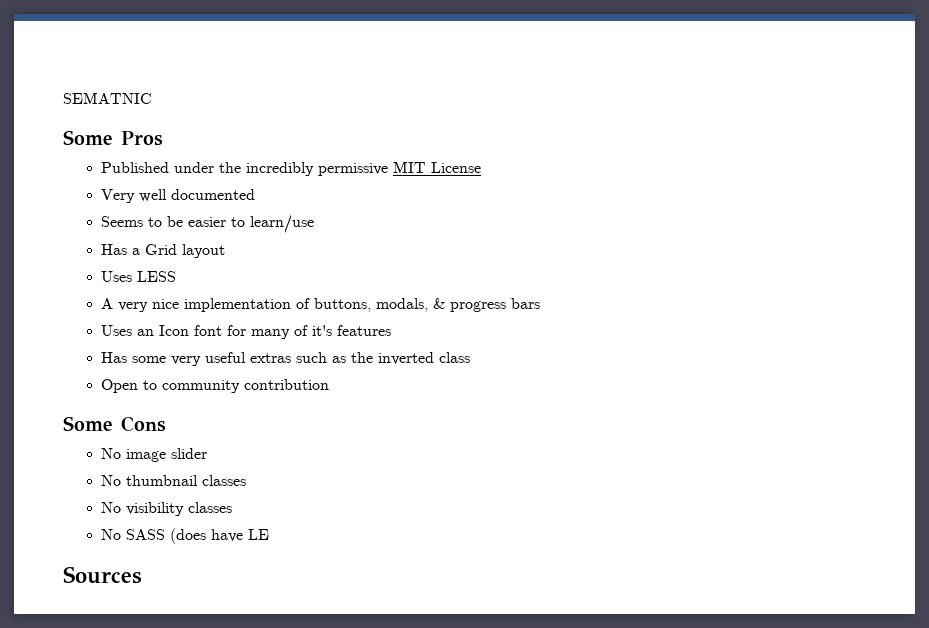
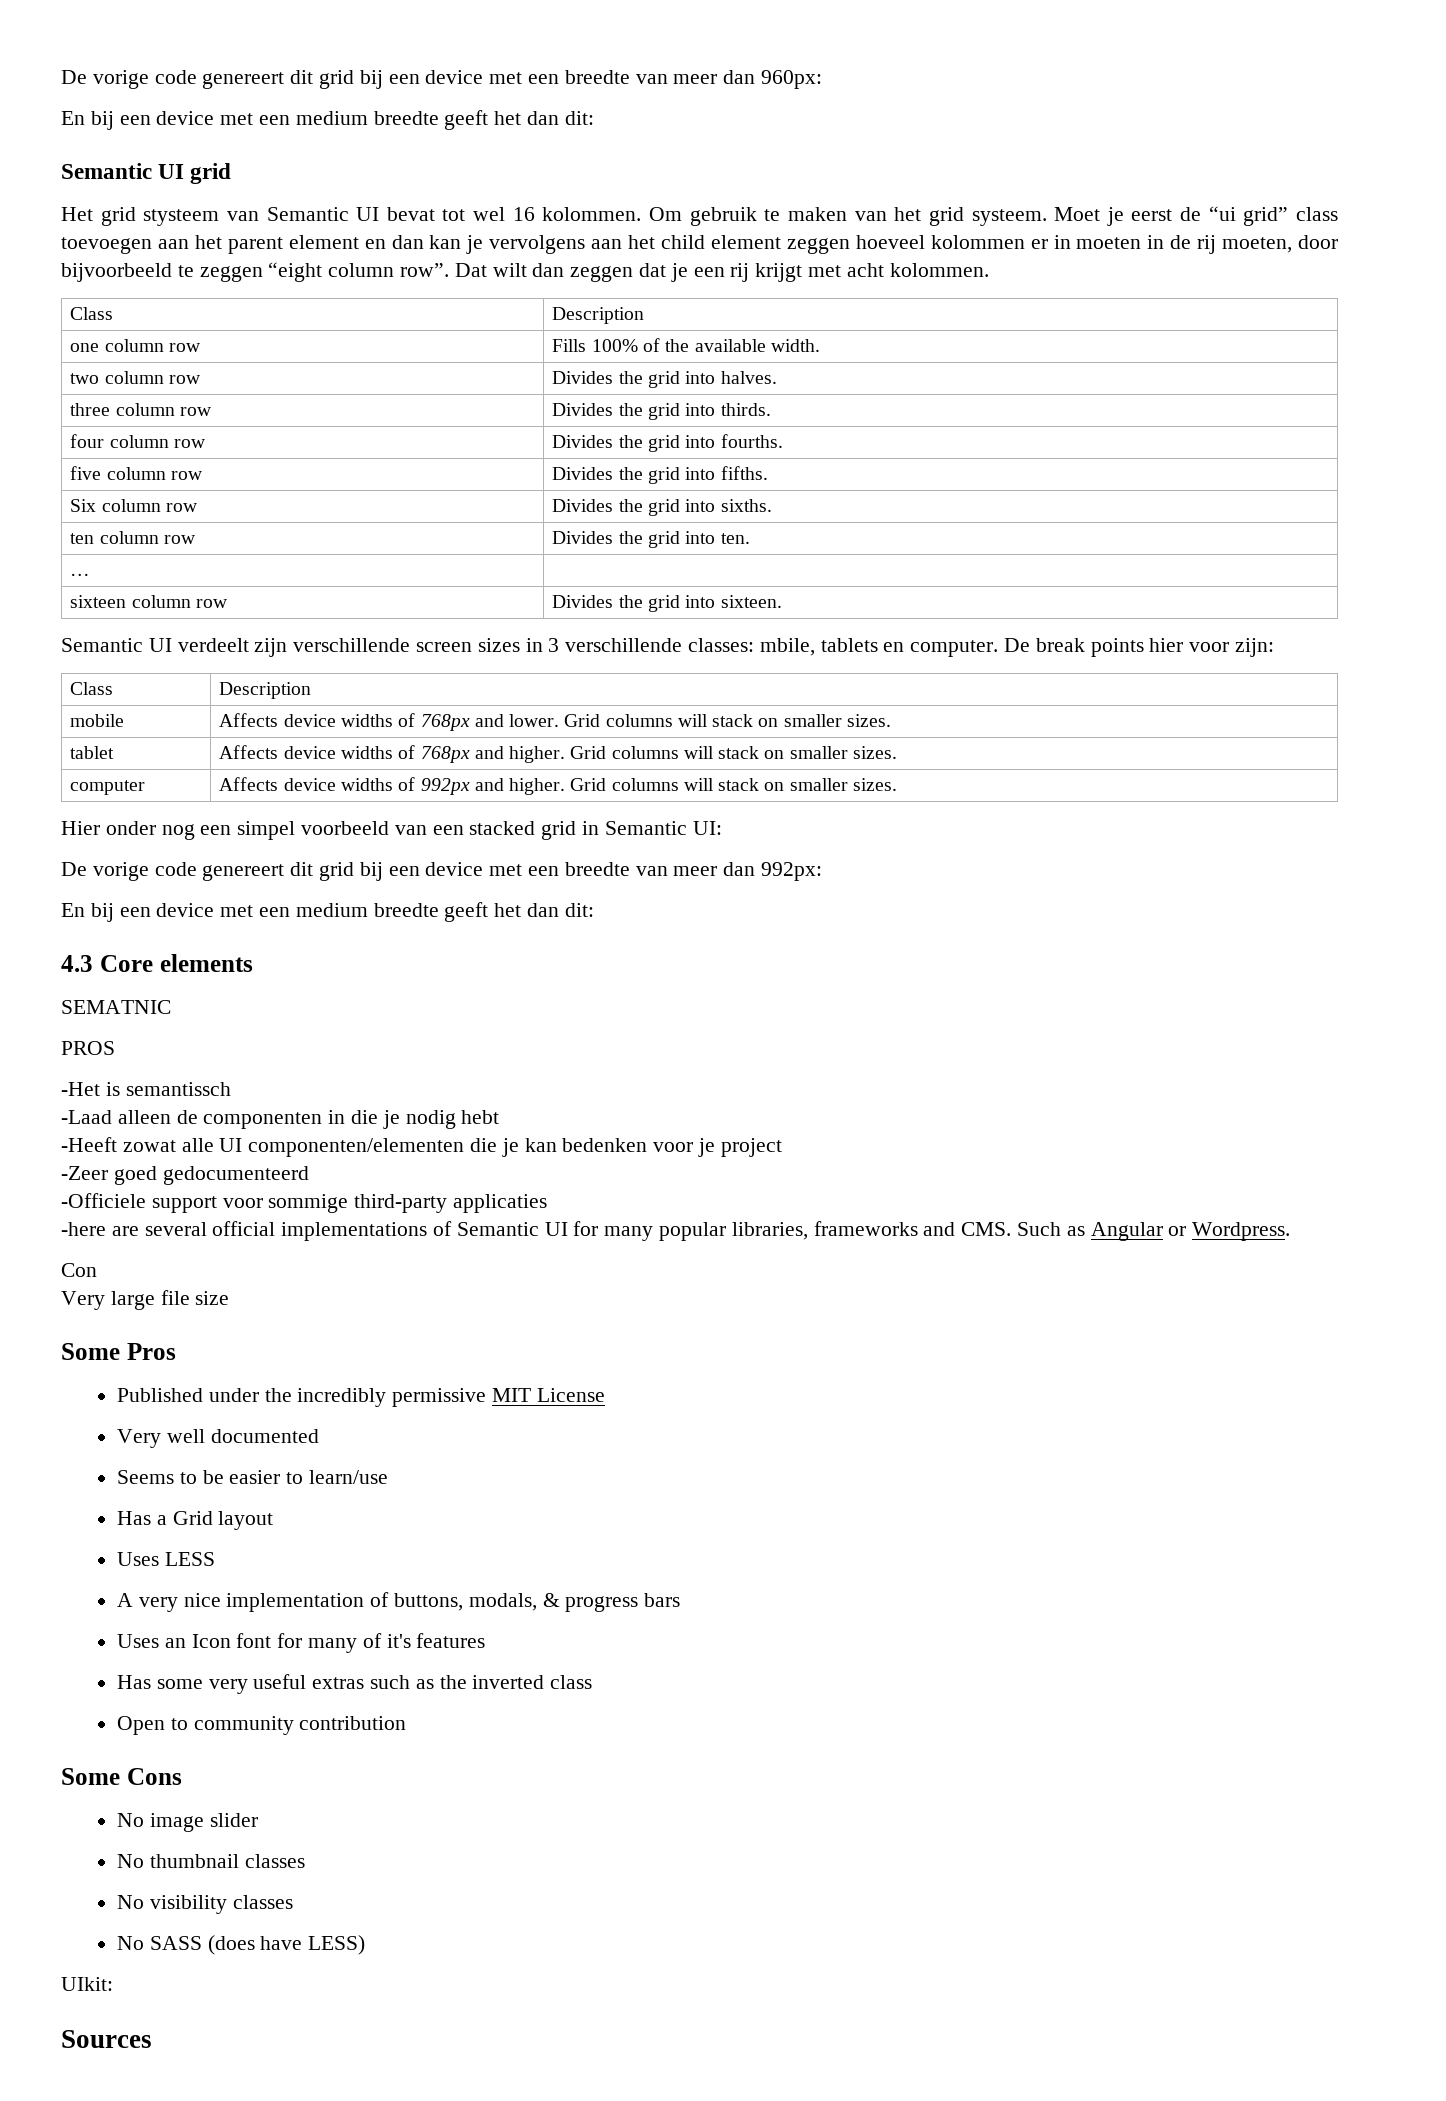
+ De vorige code genereert dit grid bij een device met een breedte van meer dan 960px:
+ En bij een device met een medium breedte geeft het dan dit:
+ Semantic UI grid
+ Het grid stysteem van Semantic UI bevat tot wel 16 kolommen. Om gebruik te maken van het grid systeem. Moet je eerst de “ui grid” class toevoegen aan het parent element en dan kan je vervolgens aan het child element zeggen hoeveel kolommen er in moeten in de rij moeten, door bijvoorbeeld te zeggen “eight column row”. Dat wilt dan zeggen dat je een rij krijgt met acht kolommen.
+ Class | Description
+ one column row | Fills 100% of the available width.
+ two column row | Divides the grid into halves.
+ three column row | Divides the grid into thirds.
+ four column row | Divides the grid into fourths.
+ five column row | Divides the grid into fifths.
+ Six column row | Divides the grid into sixths.
+ ten column row | Divides the grid into ten.
+ … |
+ sixteen column row | Divides the grid into sixteen.
+ Semantic UI verdeelt zijn verschillende screen sizes in 3 verschillende classes: mbile, tablets en computer. De break points hier voor zijn:
+ Class | Description
+ mobile | Affects device widths of 768px and lower. Grid columns will stack on smaller sizes.
+ tablet | Affects device widths of 768px and higher. Grid columns will stack on smaller sizes.
+ computer | Affects device widths of 992px and higher. Grid columns will stack on smaller sizes.
+ Hier onder nog een simpel voorbeeld van een stacked grid in Semantic UI:
+ De vorige code genereert dit grid bij een device met een breedte van meer dan 992px:
+ En bij een device met een medium breedte geeft het dan dit:
+ 4.3 Core elements
  SEMATNIC
+ PROS
+ -Het is semantissch
+ -Laad alleen de componenten in die je nodig hebt
+ -Heeft zowat alle UI componenten/elementen die je kan bedenken voor je project
+ -Zeer goed gedocumenteerd
+ -Officiele support voor sommige third-party applicaties
+ -here are several official implementations of Semantic UI for many popular libraries, frameworks and CMS. Such as Angular or Wordpress.
+ Con
+ Very large file size
- No SASS (does have LE
+ No SASS (does have LESS)
+ UIkit:

